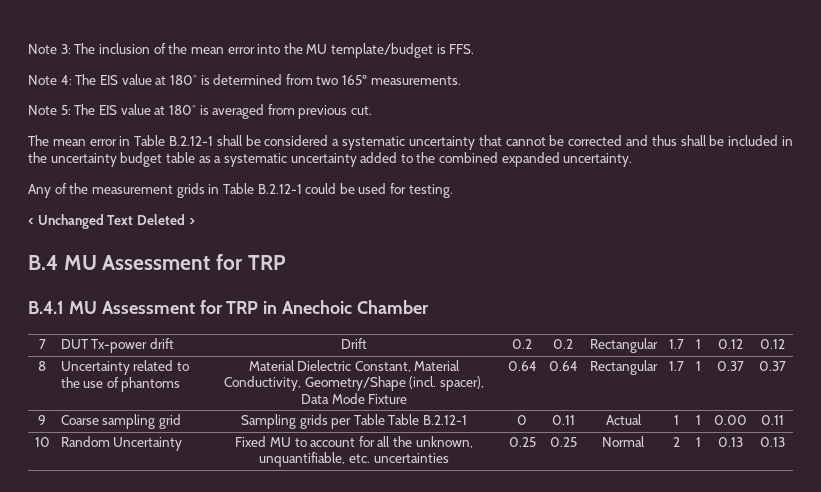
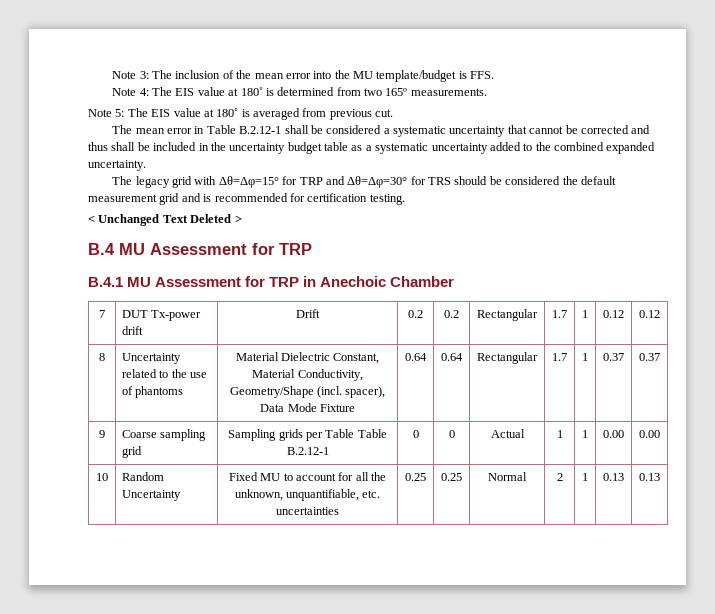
- Any of the measurement grids in Table B.2.12-1 could be used for testing.
+ The legacy grid with Δθ=Δφ=15° for TRP and Δθ=Δφ=30° for TRS should be considered the default measurement grid and is recommended for certification testing.
- 9 | Coarse sampling grid | Sampling grids per Table Table B.2.12-1 | 0 | 0.11 | Actual | 1 | 1 | 0.00 | 0.11
+ 9 | Coarse sampling grid | Sampling grids per Table Table B.2.12-1 | 0 | 0 | Actual | 1 | 1 | 0.00 | 0.00

